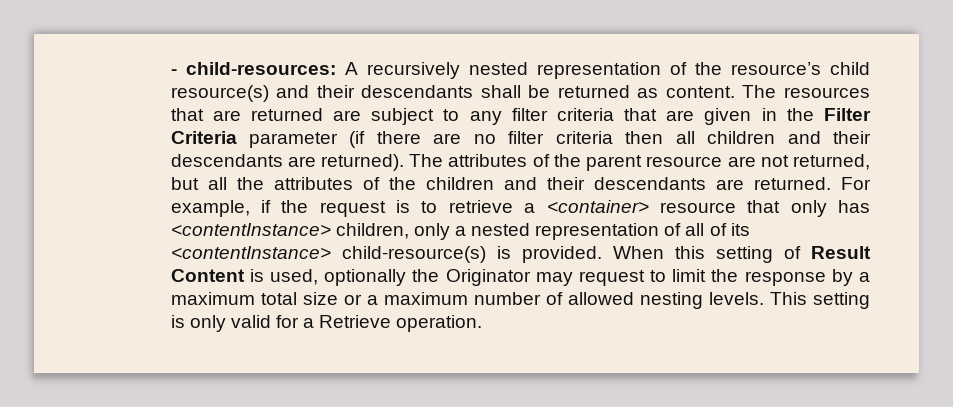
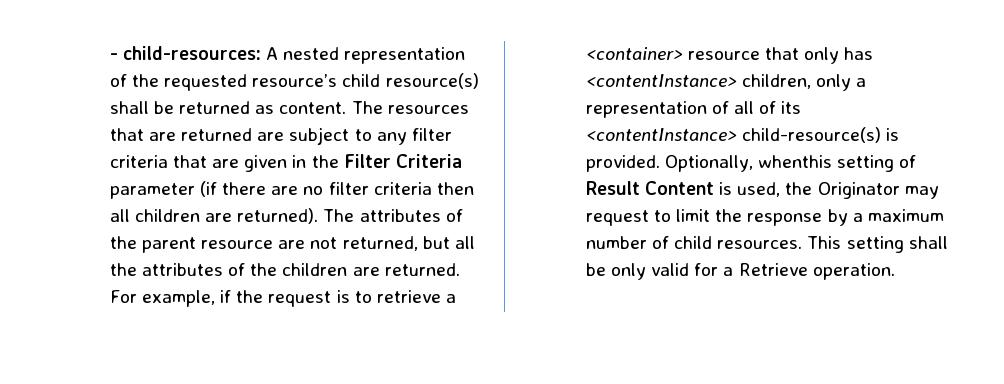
- - child-resources: A recursively nested representation of the resource’s child resource(s) and their descendants shall be returned as content.
+ - child-resources: A nested representation of the requested resource’s child resource(s) shall be returned as content.
- The resources that are returned are subject to any filter criteria that are given in the Filter Criteria parameter (if there are no filter criteria then all children and their descendants are returned).
+ The resources that are returned are subject to any filter criteria that are given in the Filter Criteria parameter (if there are no filter criteria then all children are returned).
- The attributes of the parent resource are not returned, but all the attributes of the children and their descendants are returned.
+ The attributes of the parent resource are not returned, but all the attributes of the children are returned.
- For example, if the request is to retrieve a <container> resource that only has <contentInstance> children, only a nested representation of all of its <contentInstance> child-resource(s) is provided.
+ For example, if the request is to retrieve a <container> resource that only has <contentInstance> children, only a representation of all of its <contentInstance> child-resource(s) is provided.
- When this setting of Result Content is used, optionally the Originator may request to limit the response by a maximum total size or a maximum number of allowed nesting levels. This setting is only valid for a Retrieve operation.
+ Optionally, whenthis setting of Result Content is used, the Originator may request to limit the response by a maximum number of child resources. This setting shall be only valid for a Retrieve operation.

